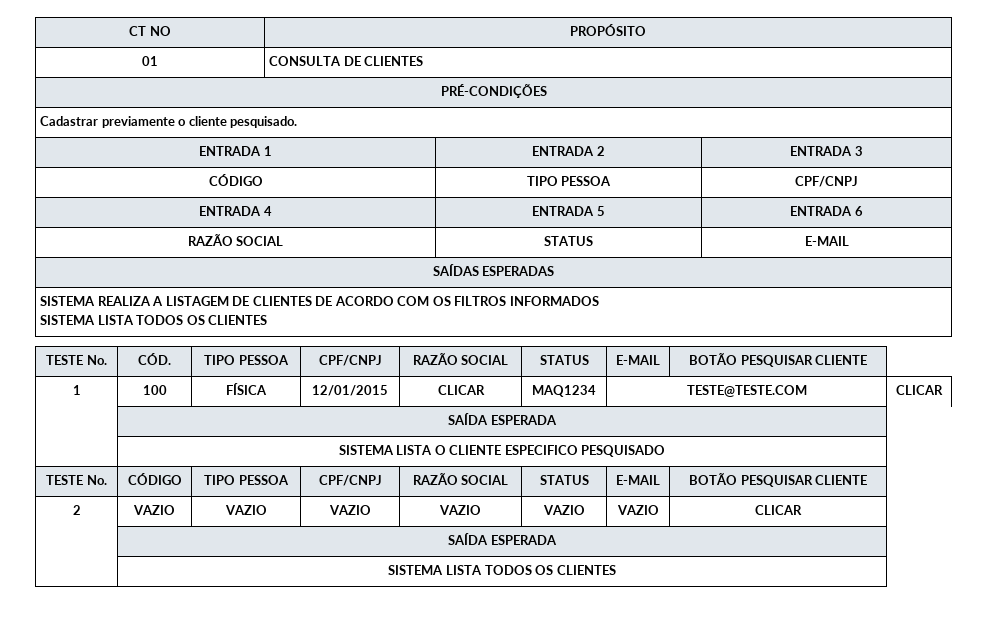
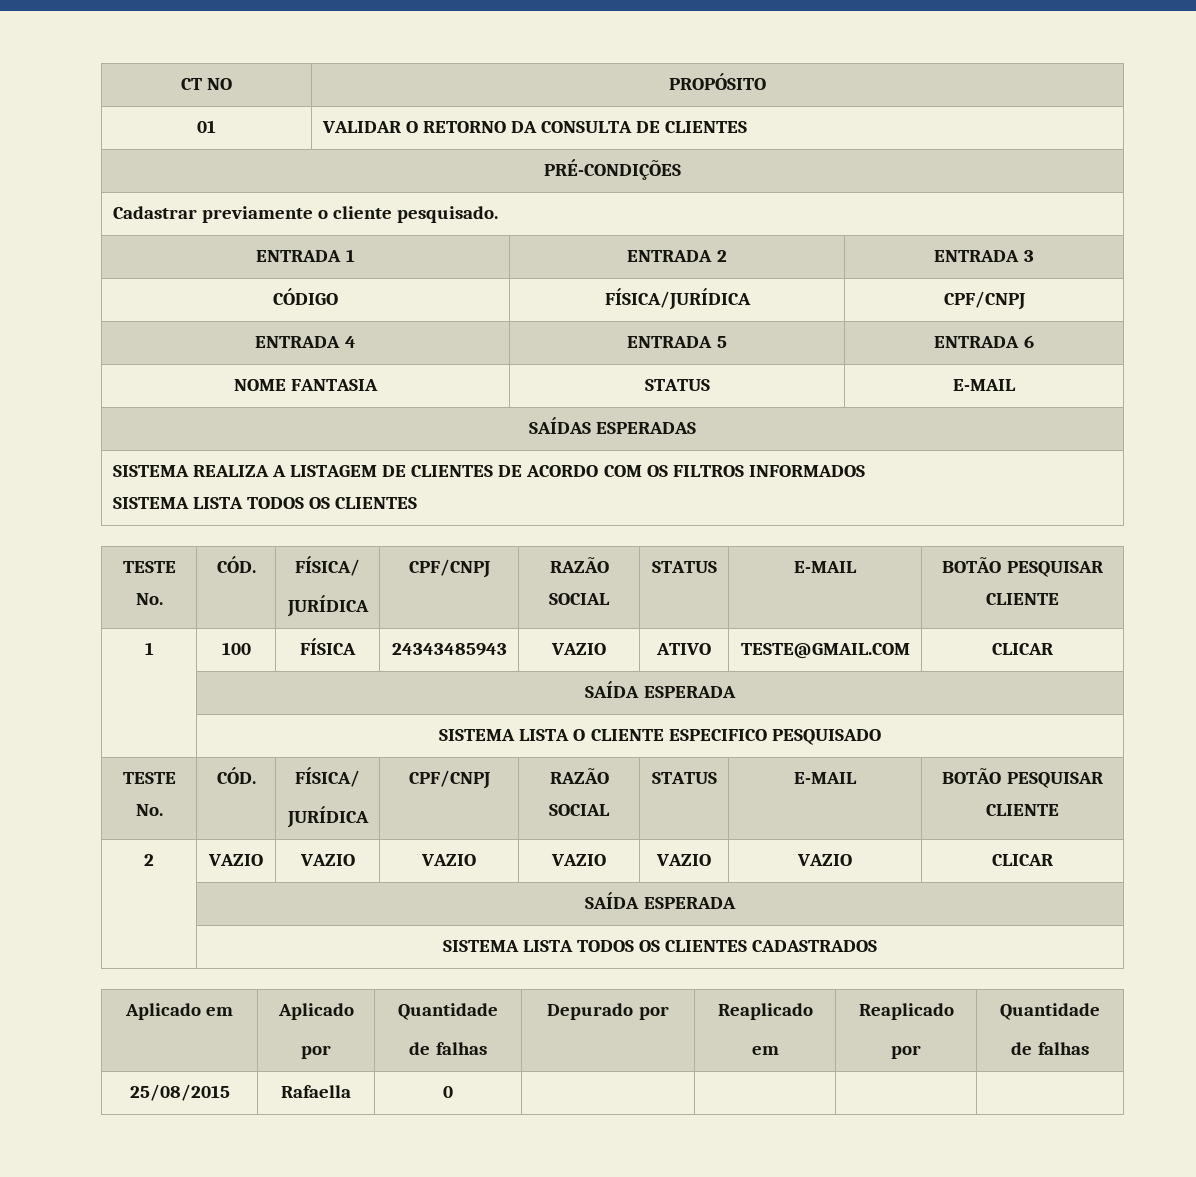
- 01 | CONSULTA DE CLIENTES
+ 01 | VALIDAR O RETORNO DA CONSULTA DE CLIENTES
  ENTRADA 1 | ENTRADA 2 | ENTRADA 3
- CÓDIGO | TIPO PESSOA | CPF/CNPJ
+ CÓDIGO | FÍSICA/JURÍDICA | CPF/CNPJ
  ENTRADA 4 | ENTRADA 5 | ENTRADA 6
- RAZÃO SOCIAL | STATUS | E-MAIL
+ NOME FANTASIA | STATUS | E-MAIL
  SISTEMA REALIZA A LISTAGEM DE CLIENTES DE ACORDO COM OS FILTROS INFORMADOS
  SISTEMA LISTA TODOS OS CLIENTES
- TESTE No. | CÓD. | TIPO PESSOA | CPF/CNPJ | RAZÃO SOCIAL | STATUS | E-MAIL | BOTÃO PESQUISAR CLIENTE
+ TESTE No. | CÓD. | FÍSICA/
+ JURÍDICA | CPF/CNPJ | RAZÃO SOCIAL | STATUS | E-MAIL | BOTÃO PESQUISAR CLIENTE
- 1 | 100 | FÍSICA | 12/01/2015 | CLICAR | MAQ1234 | TESTE@TESTE.COM | CLICAR
+ 1 | 100 | FÍSICA | 24343485943 | VAZIO | ATIVO | TESTE@GMAIL.COM | CLICAR
  | SISTEMA LISTA O CLIENTE ESPECIFICO PESQUISADO
- TESTE No. | CÓDIGO | TIPO PESSOA | CPF/CNPJ | RAZÃO SOCIAL | STATUS | E-MAIL | BOTÃO PESQUISAR CLIENTE
+ TESTE No. | CÓD. | FÍSICA/
+ JURÍDICA | CPF/CNPJ | RAZÃO SOCIAL | STATUS | E-MAIL | BOTÃO PESQUISAR CLIENTE
- | SISTEMA LISTA TODOS OS CLIENTES
+ | SISTEMA LISTA TODOS OS CLIENTES CADASTRADOS
+ Aplicado em | Aplicado
+ por | Quantidade
+ de falhas | Depurado por | Reaplicado
+ em | Reaplicado
+ por | Quantidade
+ de falhas
+ 25/08/2015 | Rafaella | 0 | | | |

